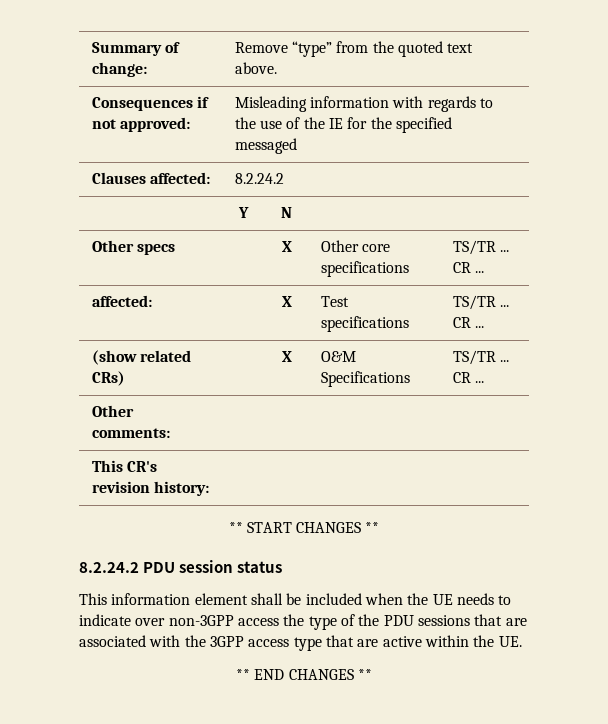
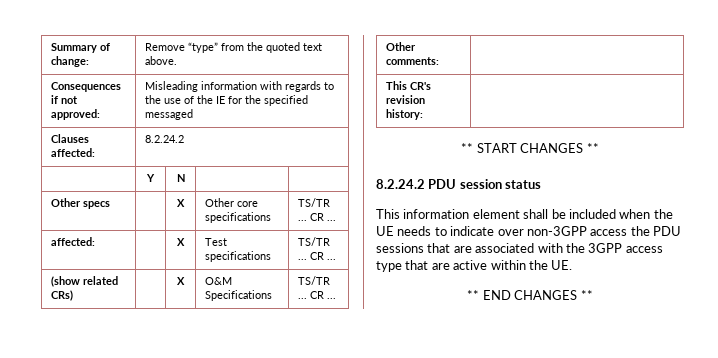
- This information element shall be included when the UE needs to indicate over non-3GPP access the type of the PDU sessions that are associated with the 3GPP access type that are active within the UE.
+ This information element shall be included when the UE needs to indicate over non-3GPP access the PDU sessions that are associated with the 3GPP access type that are active within the UE.

